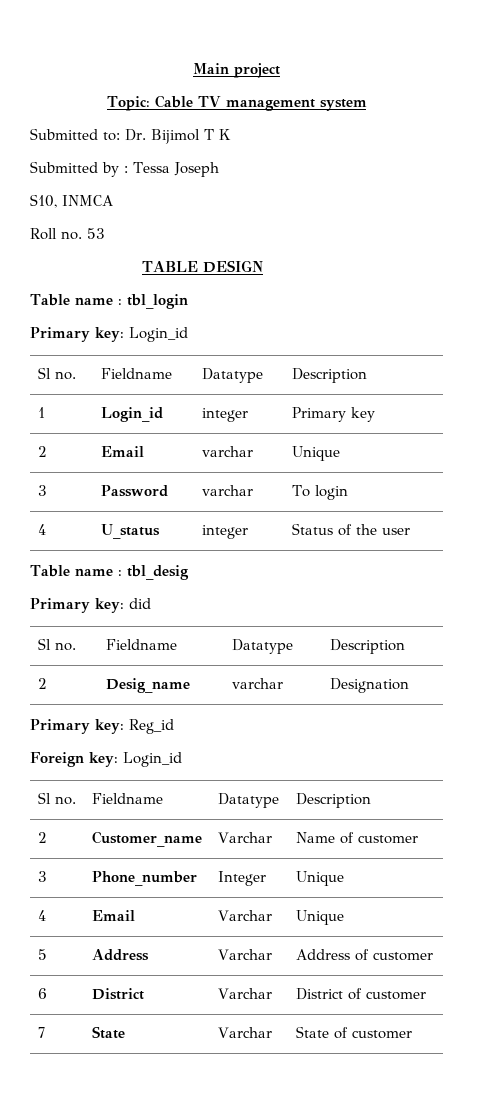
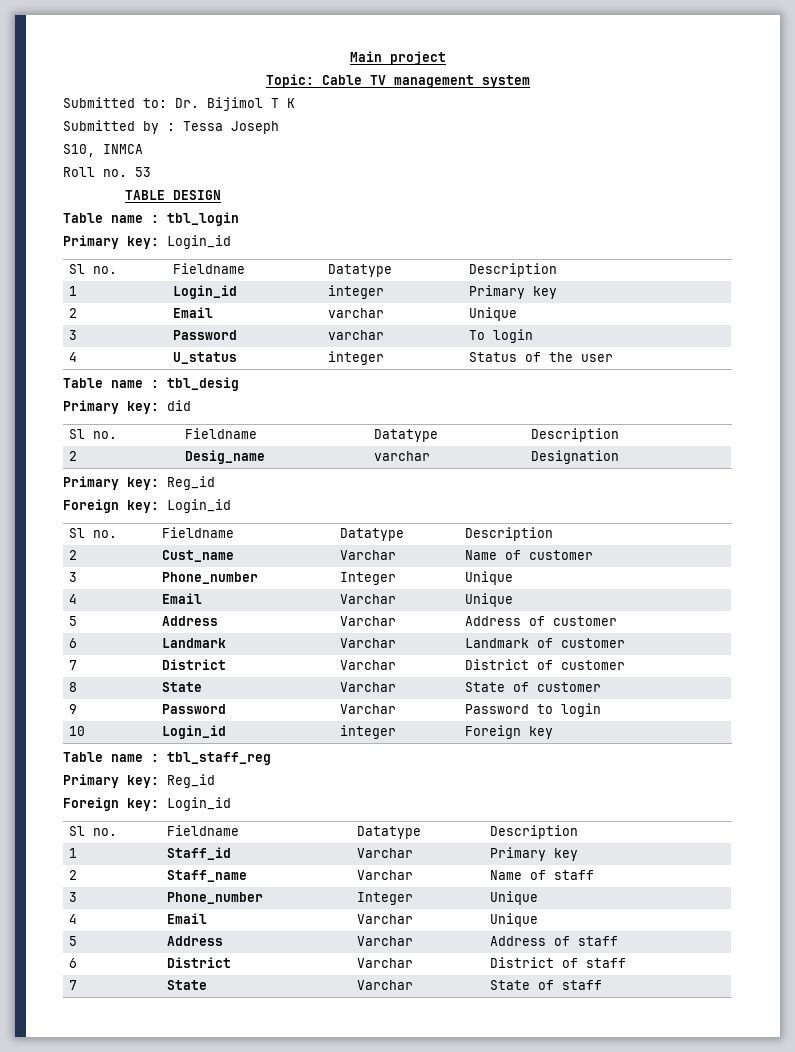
- 2 | Customer_name | Varchar | Name of customer
+ 2 | Cust_name | Varchar | Name of customer
- 6 | District | Varchar | District of customer
+ 6 | Landmark | Varchar | Landmark of customer
+ 7 | District | Varchar | District of customer
+ 8 | State | Varchar | State of customer
+ 9 | Password | Varchar | Password to login
+ 10 | Login_id | integer | Foreign key
+ Table name : tbl_staff_reg
+ Primary key: Reg_id
+ Foreign key: Login_id
+ Sl no. | Fieldname | Datatype | Description
+ 1 | Staff_id | Varchar | Primary key
+ 2 | Staff_name | Varchar | Name of staff
+ 3 | Phone_number | Integer | Unique
+ 4 | Email | Varchar | Unique
+ 5 | Address | Varchar | Address of staff
+ 6 | District | Varchar | District of staff
- 7 | State | Varchar | State of customer
+ 7 | State | Varchar | State of staff

